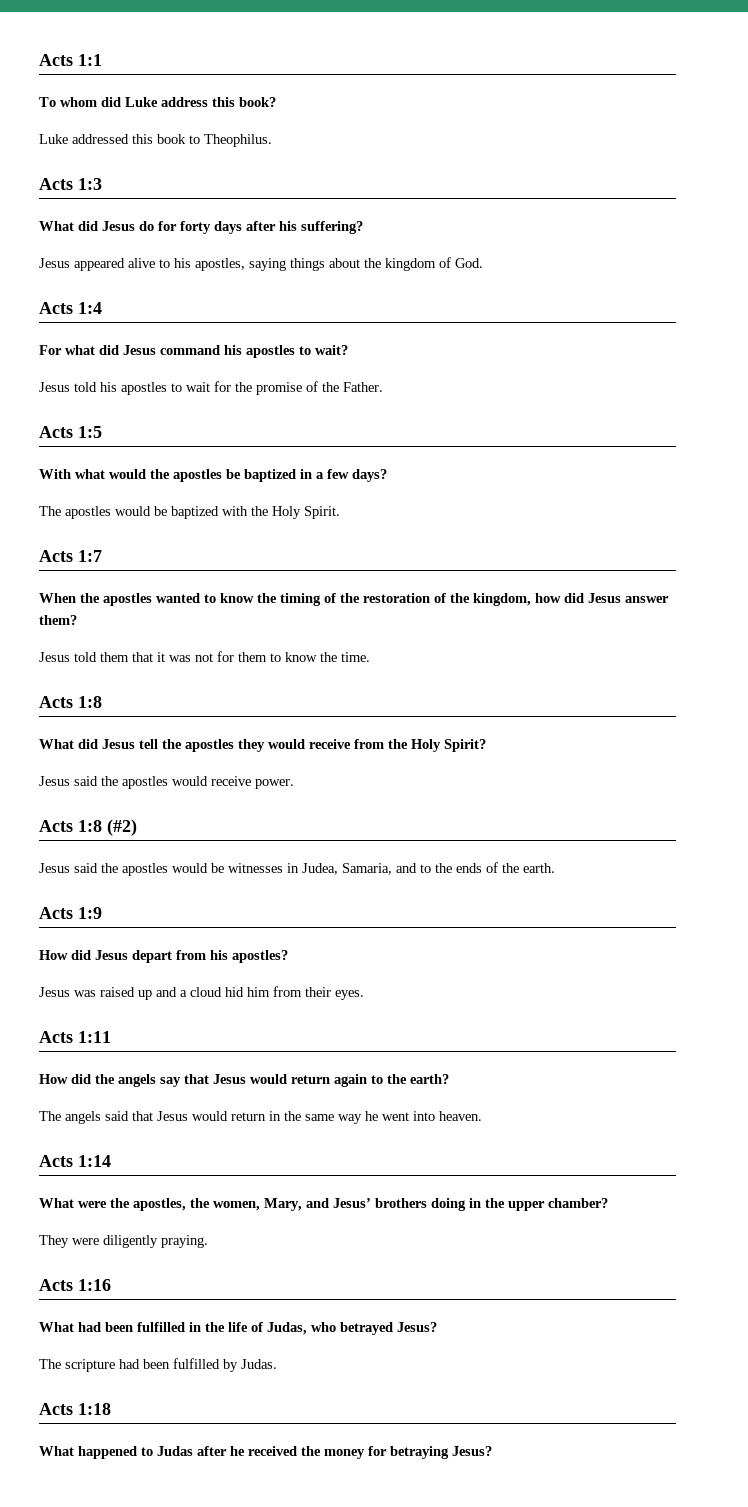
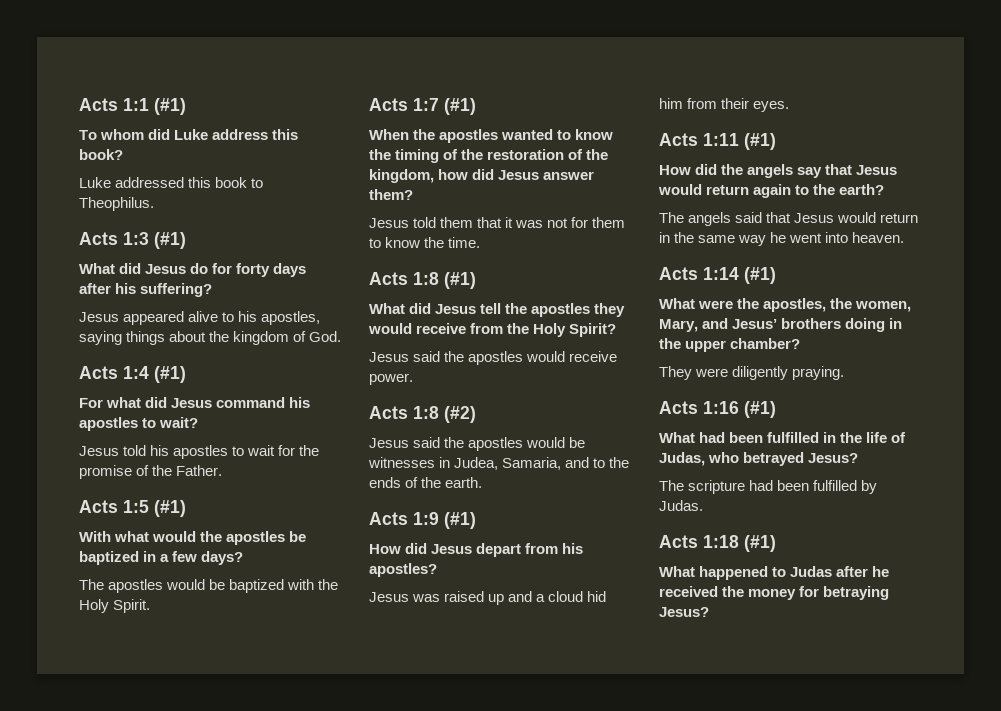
- Acts 1:1
+ Acts 1:1 (#1)
- Acts 1:3
+ Acts 1:3 (#1)
- Acts 1:4
+ Acts 1:4 (#1)
- Acts 1:5
+ Acts 1:5 (#1)
- Acts 1:7
+ Acts 1:7 (#1)
  Jesus told them that it was not for them to know the time.
- Acts 1:8
+ Acts 1:8 (#1)
- Acts 1:9
+ Acts 1:9 (#1)
- Acts 1:11
+ Acts 1:11 (#1)
- Acts 1:14
+ Acts 1:14 (#1)
- Acts 1:16
+ Acts 1:16 (#1)
- Acts 1:18
+ Acts 1:18 (#1)

